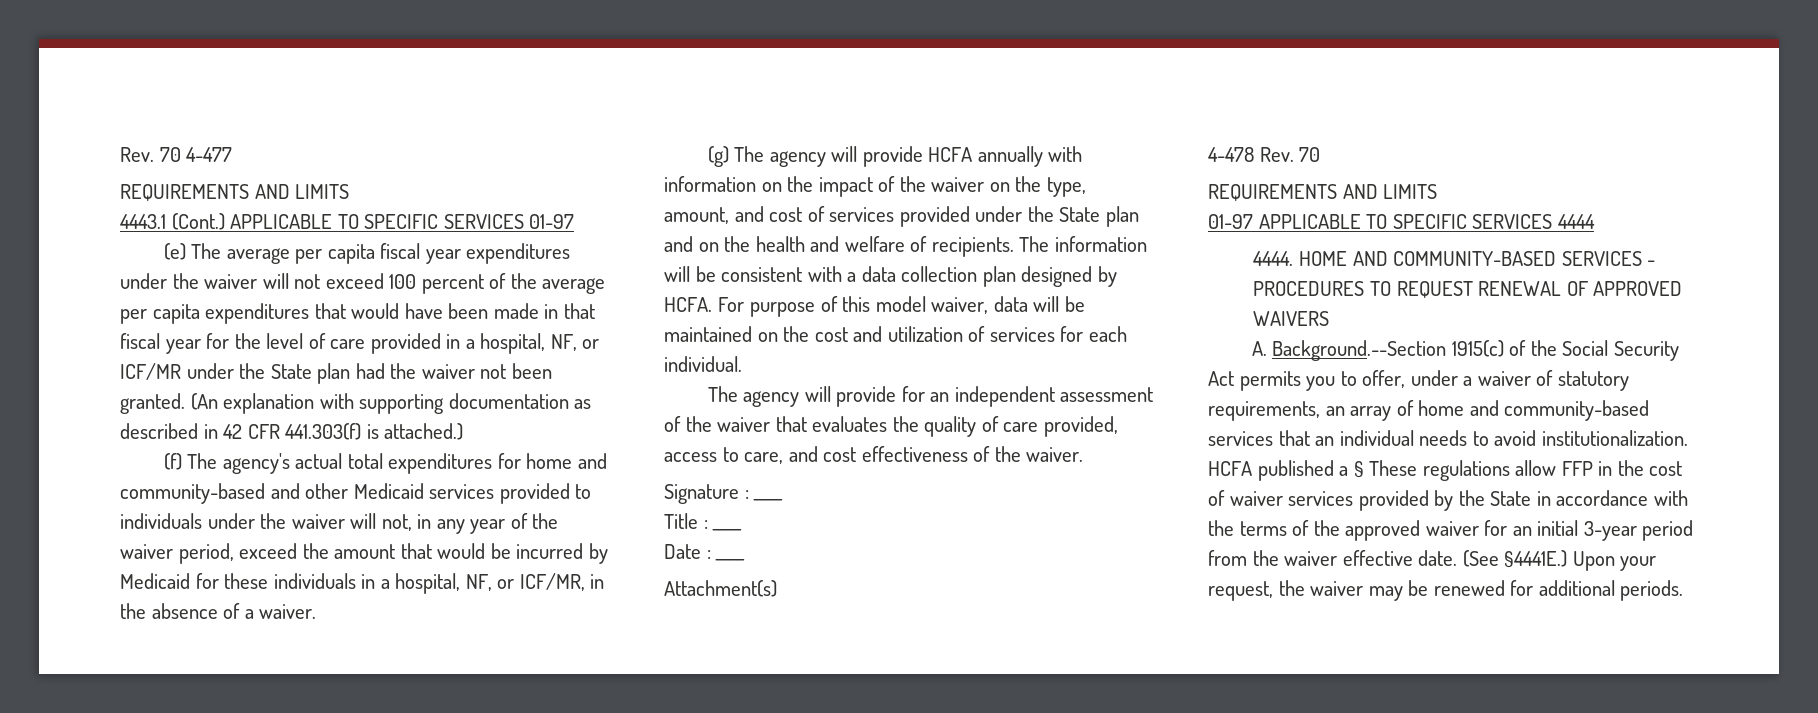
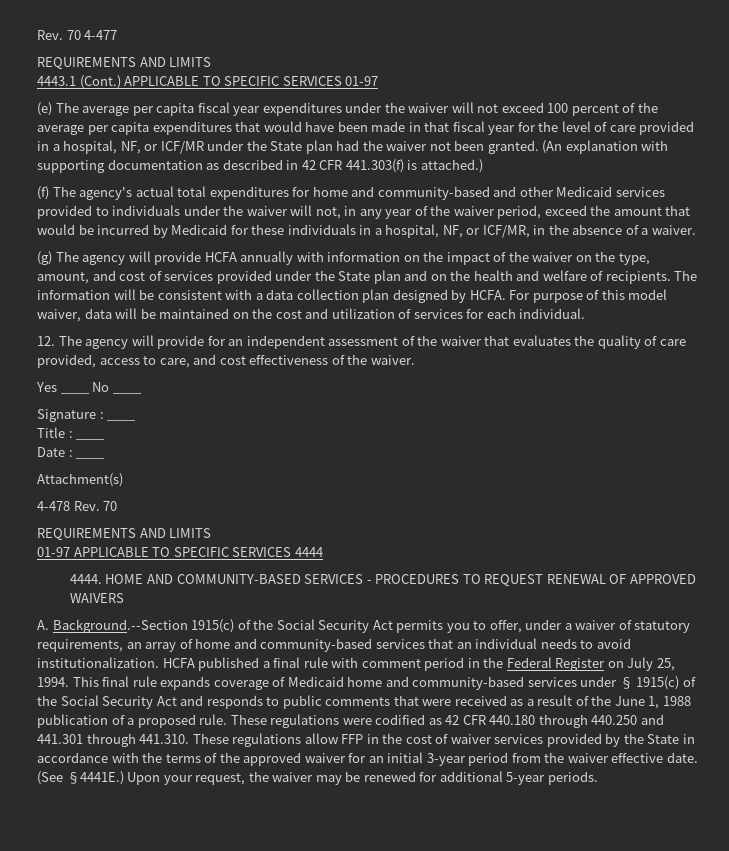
- The agency will provide for an independent assessment of the waiver that evaluates the quality of care provided, access to care, and cost effectiveness of the waiver.
+ 12. The agency will provide for an independent assessment of the waiver that evaluates the quality of care provided, access to care, and cost effectiveness of the waiver.
+ Yes ____ No ____
- HCFA published a § These regulations allow FFP in the cost of waiver services provided by the State in accordance with the terms of the approved waiver for an initial 3-year period from the waiver effective date.
+ HCFA published a final rule with comment period in the Federal Register on July 25, 1994. This final rule expands coverage of Medicaid home and community-based services under § 1915(c) of the Social Security Act and responds to public comments that were received as a result of the June 1, 1988 publication of a proposed rule. These regulations were codified as 42 CFR 440.180 through 440.250 and 441.301 through 441.310. These regulations allow FFP in the cost of waiver services provided by the State in accordance with the terms of the approved waiver for an initial 3-year period from the waiver effective date.
- Upon your request, the waiver may be renewed for additional periods.
+ Upon your request, the waiver may be renewed for additional 5-year periods.

